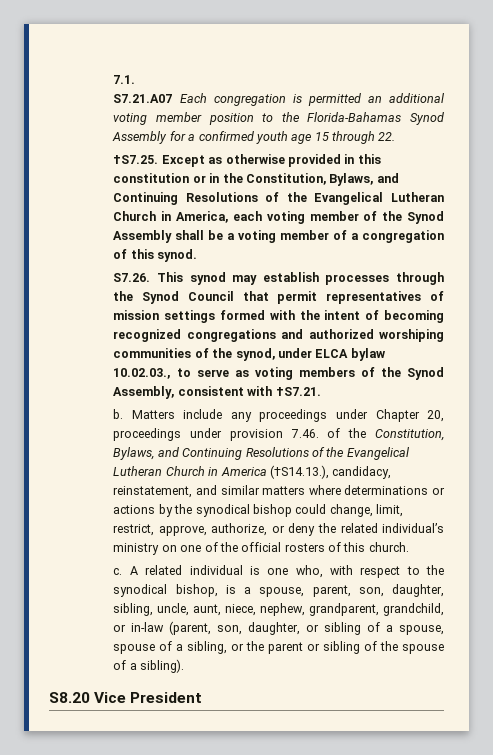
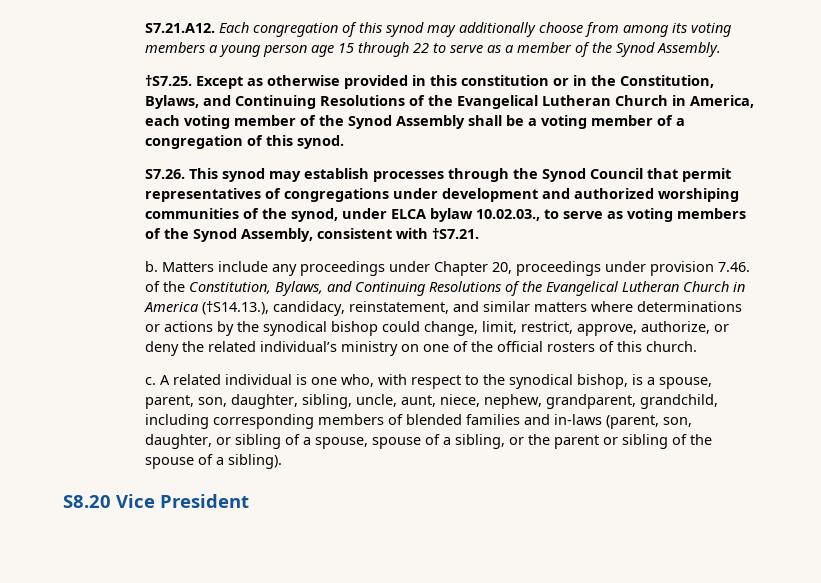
- 7.1.
- S7.21.A07 Each congregation is permitted an additional voting member position to the Florida-Bahamas Synod Assembly for a confirmed youth age 15 through 22.
+ S7.21.A12. Each congregation of this synod may additionally choose from among its voting members a young person age 15 through 22 to serve as a member of the Synod Assembly.
- S7.26. This synod may establish processes through the Synod Council that permit representatives of mission settings formed with the intent of becoming recognized congregations and authorized worshiping communities of the synod, under ELCA bylaw 10.02.03., to serve as voting members of the Synod Assembly, consistent with †S7.21.
+ S7.26. This synod may establish processes through the Synod Council that permit representatives of congregations under development and authorized worshiping communities of the synod, under ELCA bylaw 10.02.03., to serve as voting members of the Synod Assembly, consistent with †S7.21.
- A related individual is one who, with respect to the synodical bishop, is a spouse, parent, son, daughter, sibling, uncle, aunt, niece, nephew, grandparent, grandchild, or in-law (parent, son, daughter, or sibling of a spouse, spouse of a sibling, or the parent or sibling of the spouse of a sibling).
+ A related individual is one who, with respect to the synodical bishop, is a spouse, parent, son, daughter, sibling, uncle, aunt, niece, nephew, grandparent, grandchild, including corresponding members of blended families and in-laws (parent, son, daughter, or sibling of a spouse, spouse of a sibling, or the parent or sibling of the spouse of a sibling).

